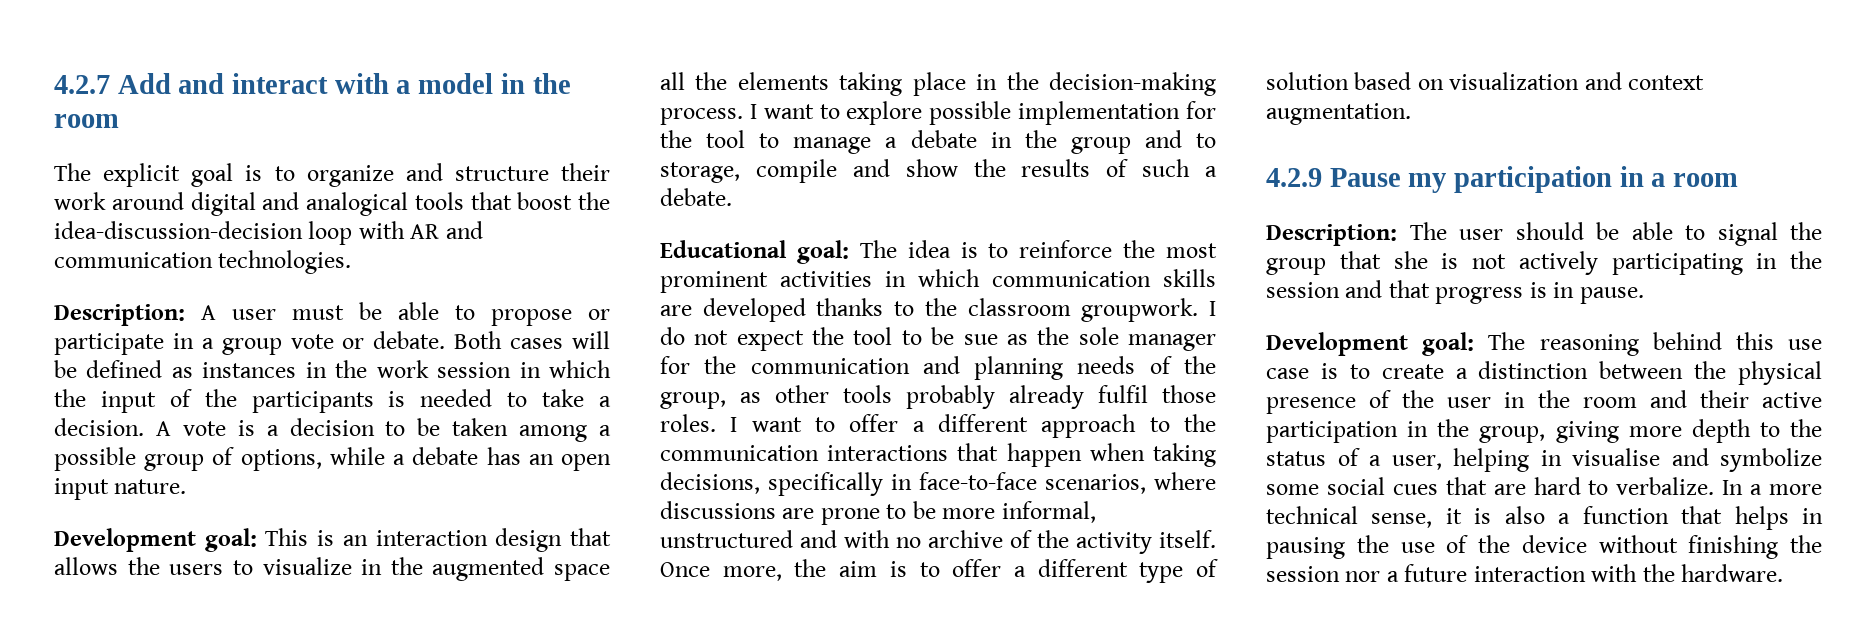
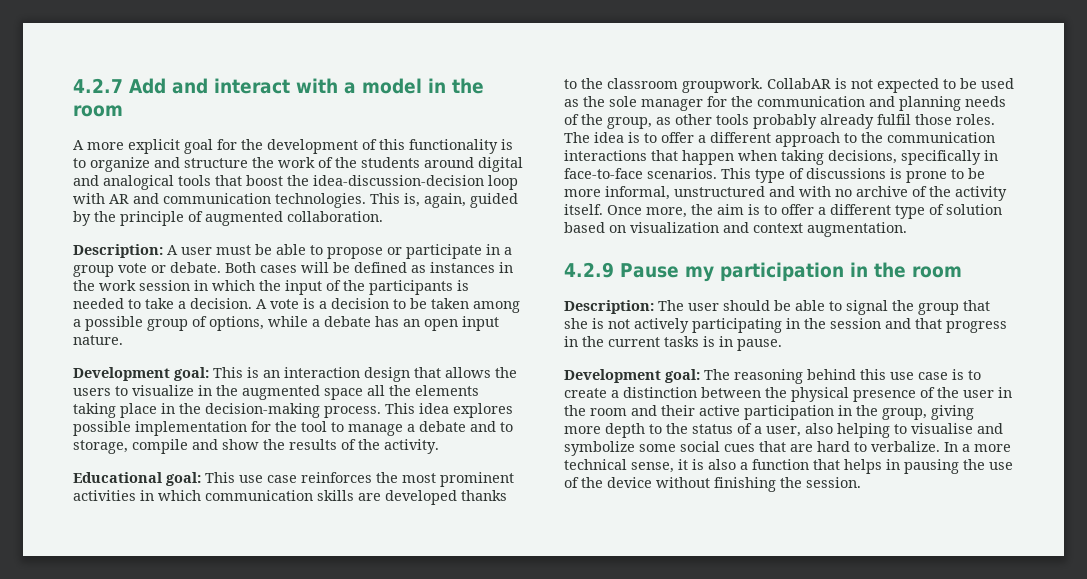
- The explicit goal is to organize and structure their work around digital and analogical tools that boost the idea-discussion-decision loop with AR and communication technologies.
+ A more explicit goal for the development of this functionality is to organize and structure the work of the students around digital and analogical tools that boost the idea-discussion-decision loop with AR and communication technologies. This is, again, guided by the principle of augmented collaboration.
- I want to explore possible implementation for the tool to manage a debate in the group and to storage, compile and show the results of such a debate.
+ This idea explores possible implementation for the tool to manage a debate and to storage, compile and show the results of the activity.
- Educational goal: The idea is to reinforce the most prominent activities in which communication skills are developed thanks to the classroom groupwork.
+ Educational goal: This use case reinforces the most prominent activities in which communication skills are developed thanks to the classroom groupwork.
- I do not expect the tool to be sue as the sole manager for the communication and planning needs of the group, as other tools probably already fulfil those roles.
+ CollabAR is not expected to be used as the sole manager for the communication and planning needs of the group, as other tools probably already fulfil those roles.
- I want to offer a different approach to the communication interactions that happen when taking decisions, specifically in face-to-face scenarios, where discussions are prone to be more informal, unstructured and with no archive of the activity itself.
+ The idea is to offer a different approach to the communication interactions that happen when taking decisions, specifically in face-to-face scenarios. This type of discussions is prone to be more informal, unstructured and with no archive of the activity itself.
- 4.2.9 Pause my participation in a room
+ 4.2.9 Pause my participation in the room
- Description: The user should be able to signal the group that she is not actively participating in the session and that progress is in pause.
+ Description: The user should be able to signal the group that she is not actively participating in the session and that progress in the current tasks is in pause.
- Development goal: The reasoning behind this use case is to create a distinction between the physical presence of the user in the room and their active participation in the group, giving more depth to the status of a user, helping in visualise and symbolize some social cues that are hard to verbalize.
+ Development goal: The reasoning behind this use case is to create a distinction between the physical presence of the user in the room and their active participation in the group, giving more depth to the status of a user, also helping to visualise and symbolize some social cues that are hard to verbalize.
- In a more technical sense, it is also a function that helps in pausing the use of the device without finishing the session nor a future interaction with the hardware.
+ In a more technical sense, it is also a function that helps in pausing the use of the device without finishing the session.

